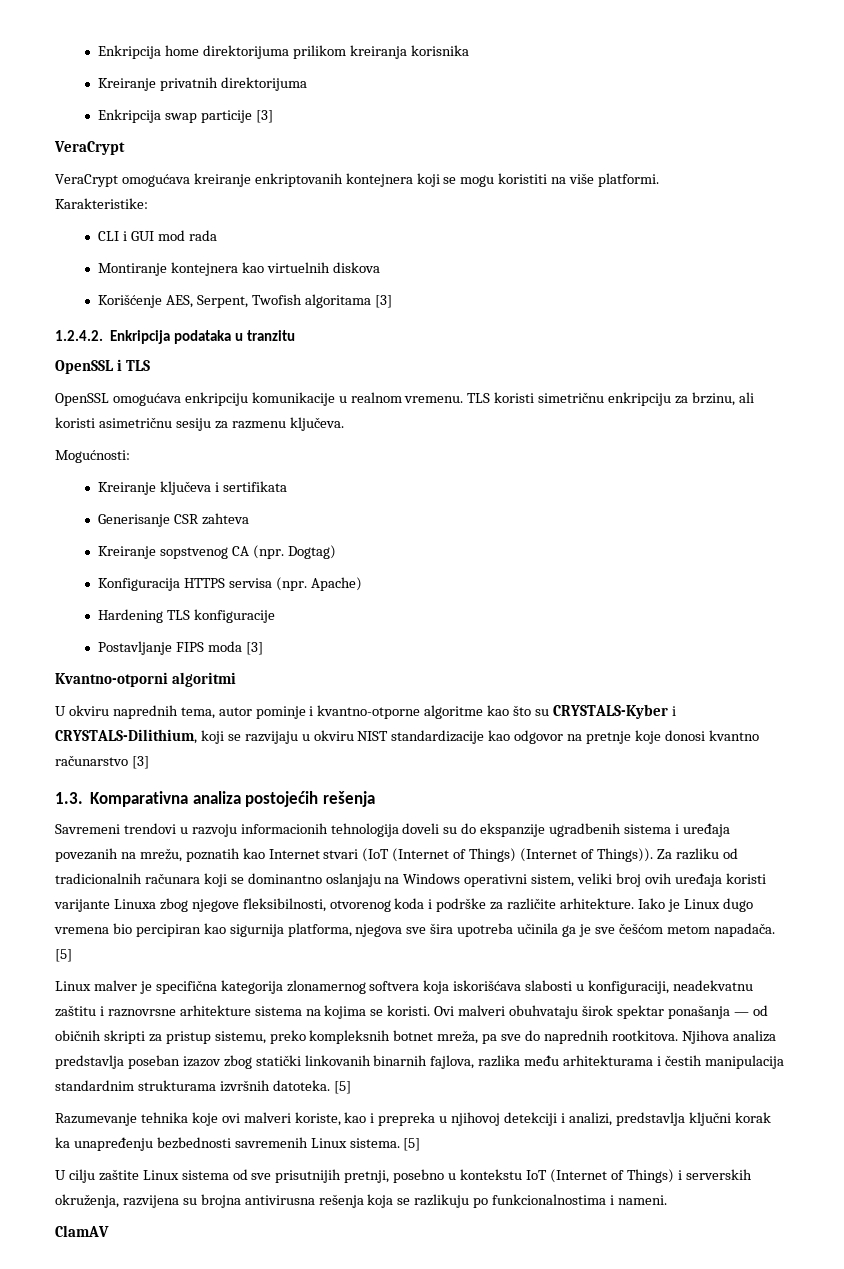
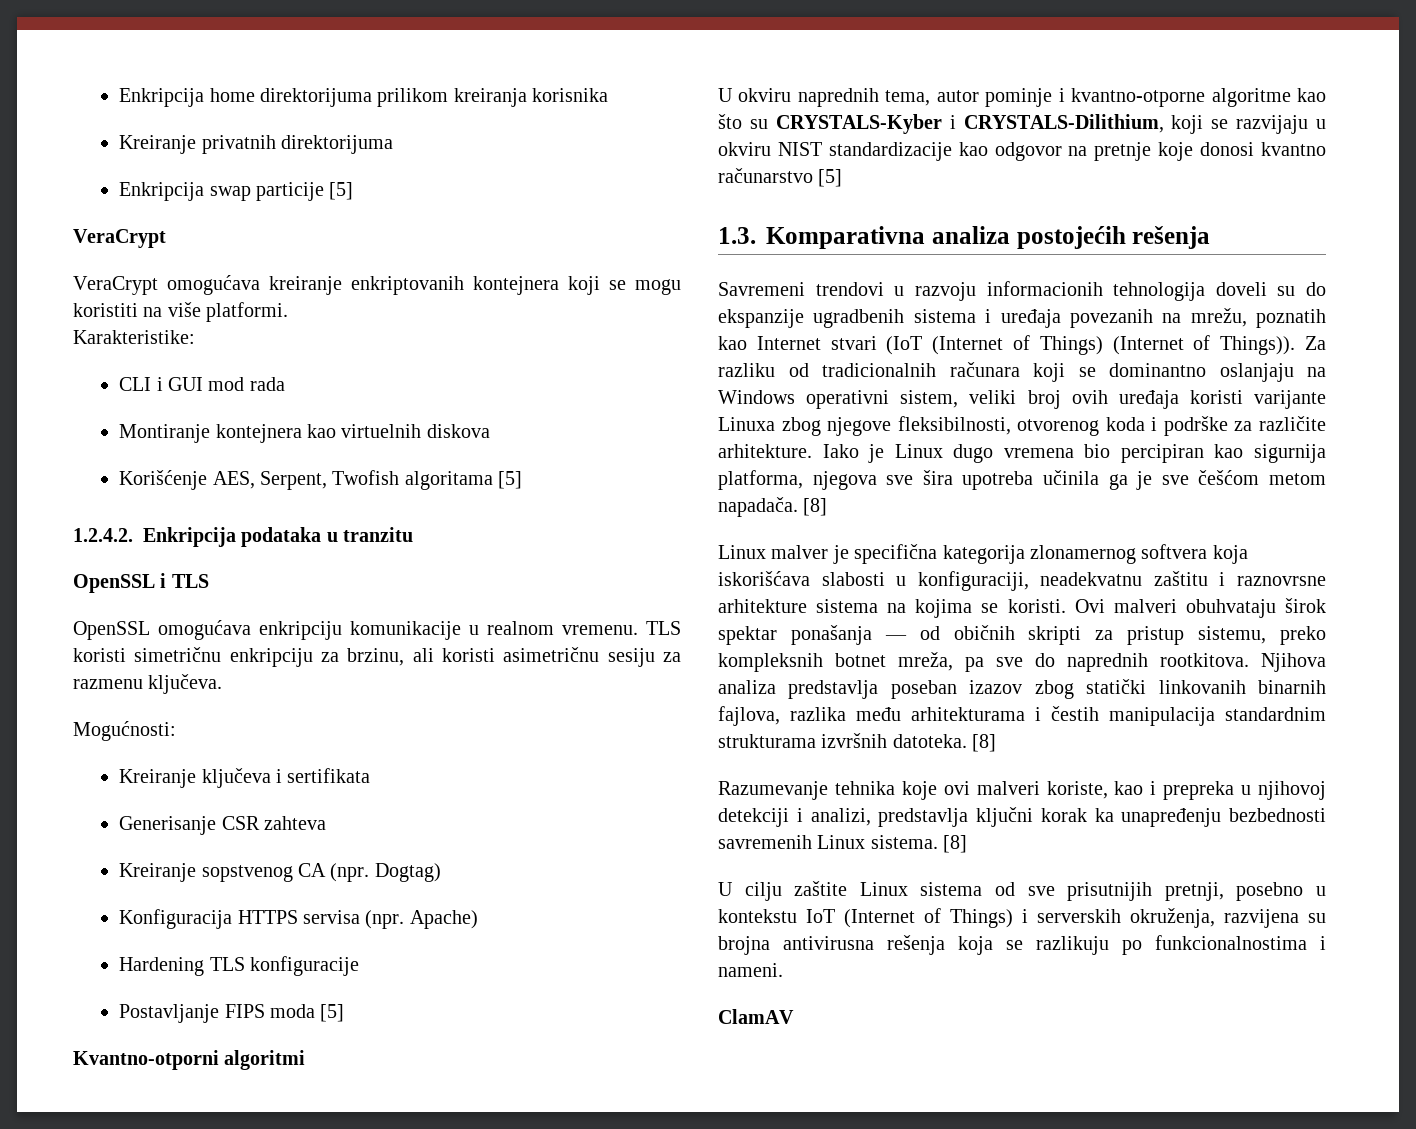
- Enkripcija swap particije [3]
+ Enkripcija swap particije [5]
- Korišćenje AES, Serpent, Twofish algoritama [3]
+ Korišćenje AES, Serpent, Twofish algoritama [5]
- Postavljanje FIPS moda [3]
+ Postavljanje FIPS moda [5]
- U okviru naprednih tema, autor pominje i kvantno-otporne algoritme kao što su CRYSTALS-Kyber i CRYSTALS-Dilithium, koji se razvijaju u okviru NIST standardizacije kao odgovor na pretnje koje donosi kvantno računarstvo [3]
+ U okviru naprednih tema, autor pominje i kvantno-otporne algoritme kao što su CRYSTALS-Kyber i CRYSTALS-Dilithium, koji se razvijaju u okviru NIST standardizacije kao odgovor na pretnje koje donosi kvantno računarstvo [5]
- Iako je Linux dugo vremena bio percipiran kao sigurnija platforma, njegova sve šira upotreba učinila ga je sve češćom metom napadača. [5]
+ Iako je Linux dugo vremena bio percipiran kao sigurnija platforma, njegova sve šira upotreba učinila ga je sve češćom metom napadača. [8]
- Njihova analiza predstavlja poseban izazov zbog statički linkovanih binarnih fajlova, razlika među arhitekturama i čestih manipulacija standardnim strukturama izvršnih datoteka. [5]
+ Njihova analiza predstavlja poseban izazov zbog statički linkovanih binarnih fajlova, razlika među arhitekturama i čestih manipulacija standardnim strukturama izvršnih datoteka. [8]
- Razumevanje tehnika koje ovi malveri koriste, kao i prepreka u njihovoj detekciji i analizi, predstavlja ključni korak ka unapređenju bezbednosti savremenih Linux sistema. [5]
+ Razumevanje tehnika koje ovi malveri koriste, kao i prepreka u njihovoj detekciji i analizi, predstavlja ključni korak ka unapređenju bezbednosti savremenih Linux sistema. [8]

